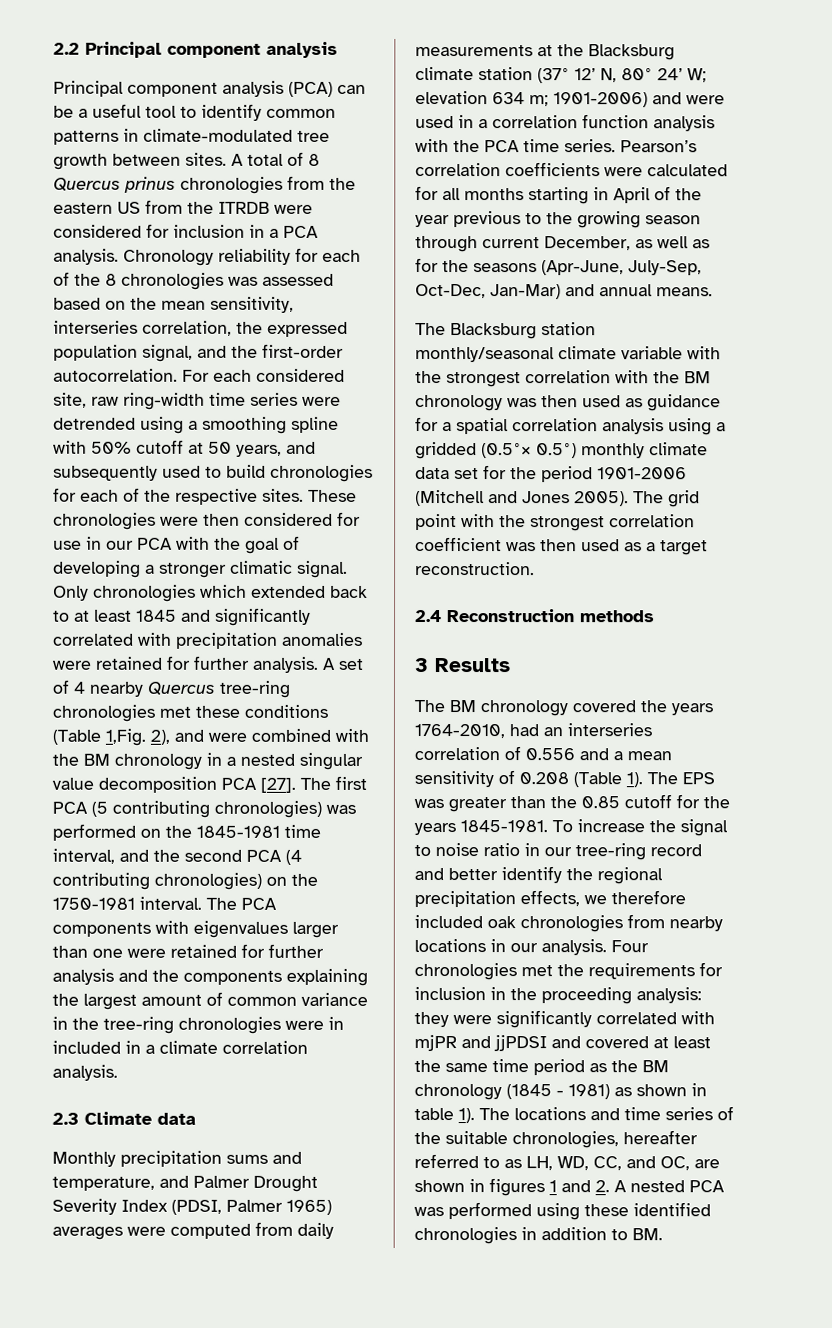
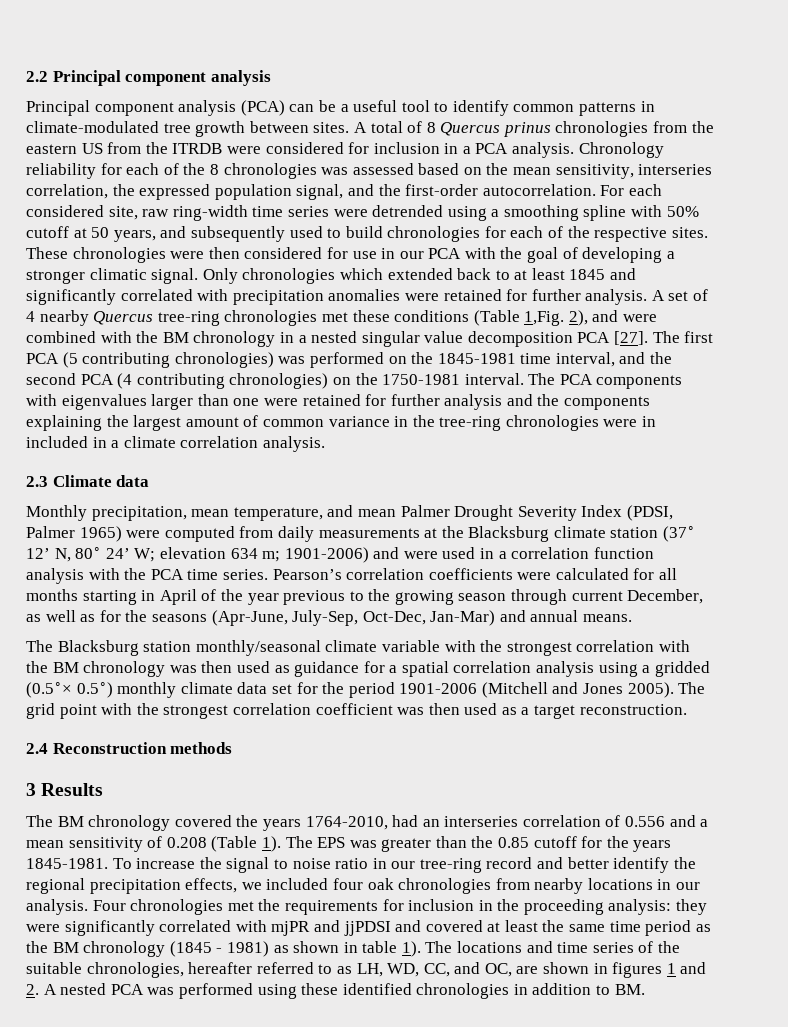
- Monthly precipitation sums and temperature, and Palmer Drought Severity Index (PDSI, Palmer 1965) averages were computed from daily measurements at the Blacksburg climate station (37∘ 12’ N, 80∘ 24’ W; elevation 634 m; 1901-2006) and were used in a correlation function analysis with the PCA time series.
+ Monthly precipitation, mean temperature, and mean Palmer Drought Severity Index (PDSI, Palmer 1965) were computed from daily measurements at the Blacksburg climate station (37∘ 12’ N, 80∘ 24’ W; elevation 634 m; 1901-2006) and were used in a correlation function analysis with the PCA time series.
- To increase the signal to noise ratio in our tree-ring record and better identify the regional precipitation effects, we therefore included oak chronologies from nearby locations in our analysis.
+ To increase the signal to noise ratio in our tree-ring record and better identify the regional precipitation effects, we included four oak chronologies from nearby locations in our analysis.

